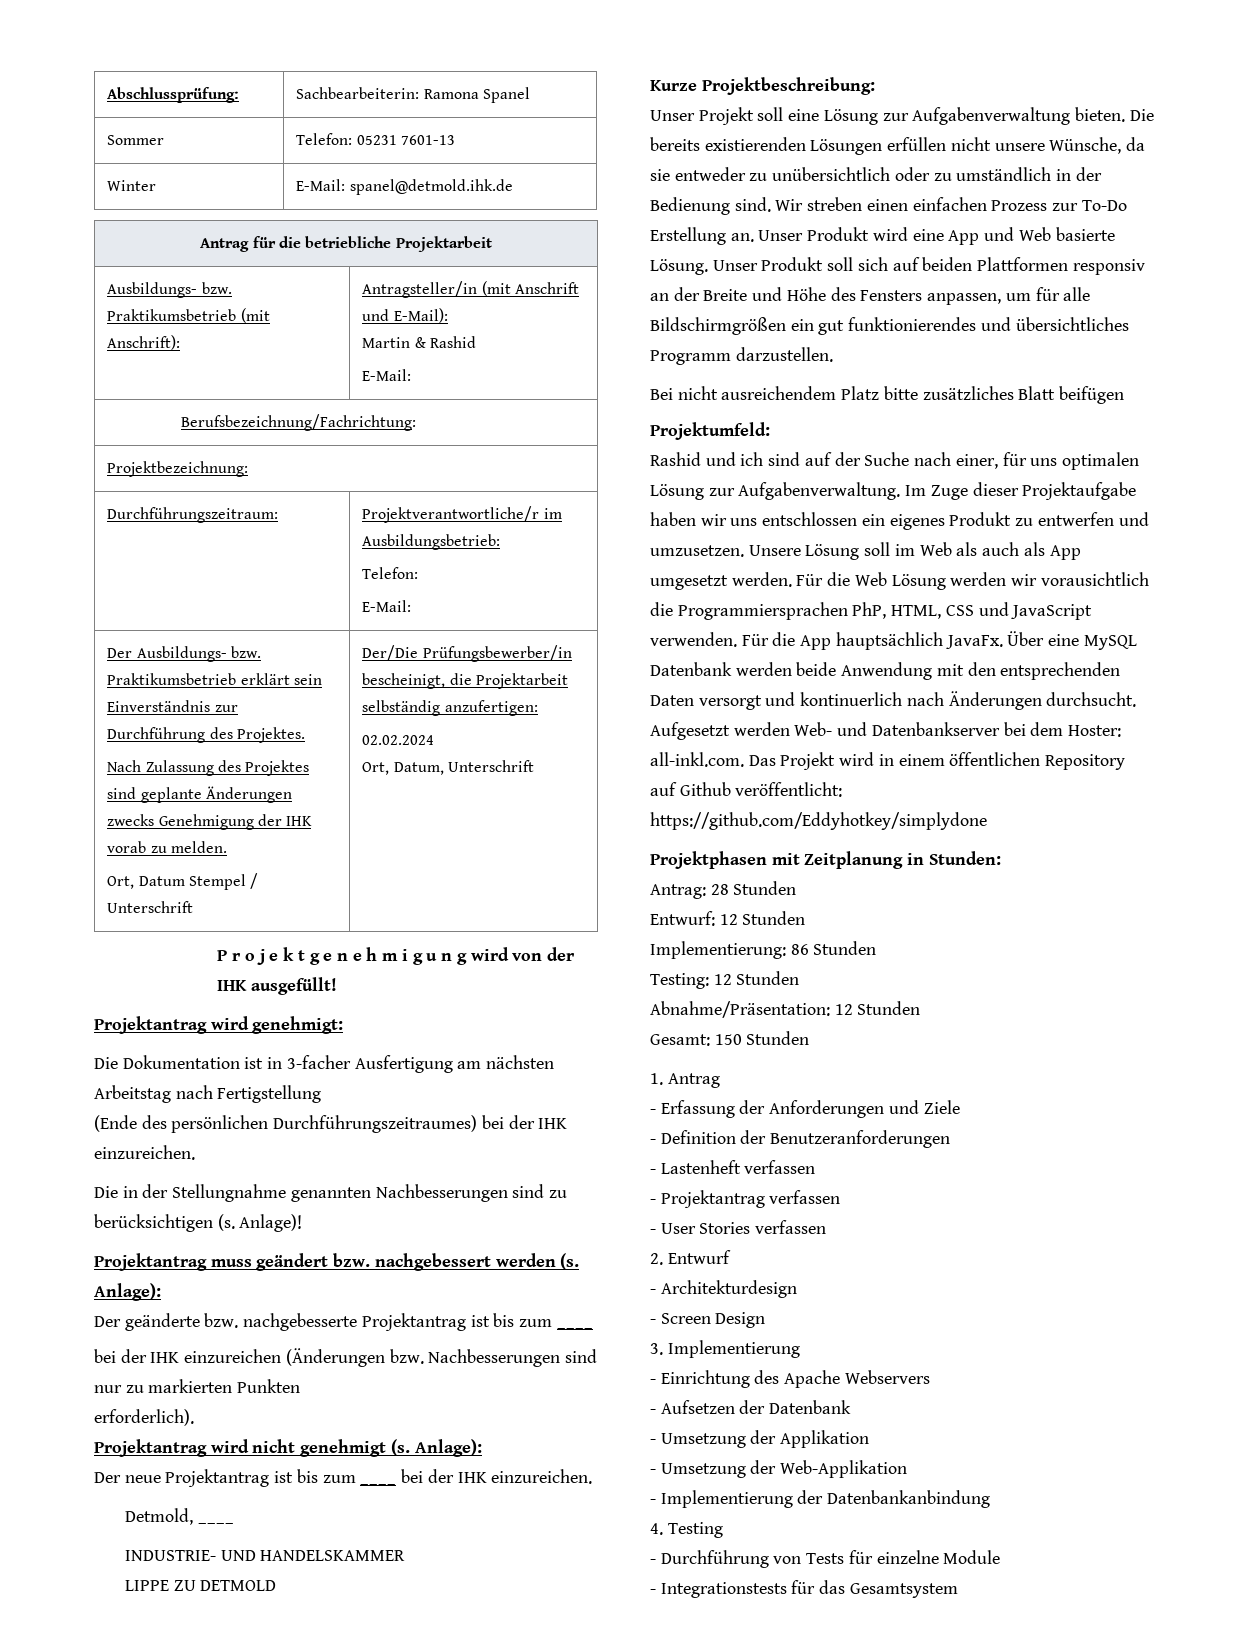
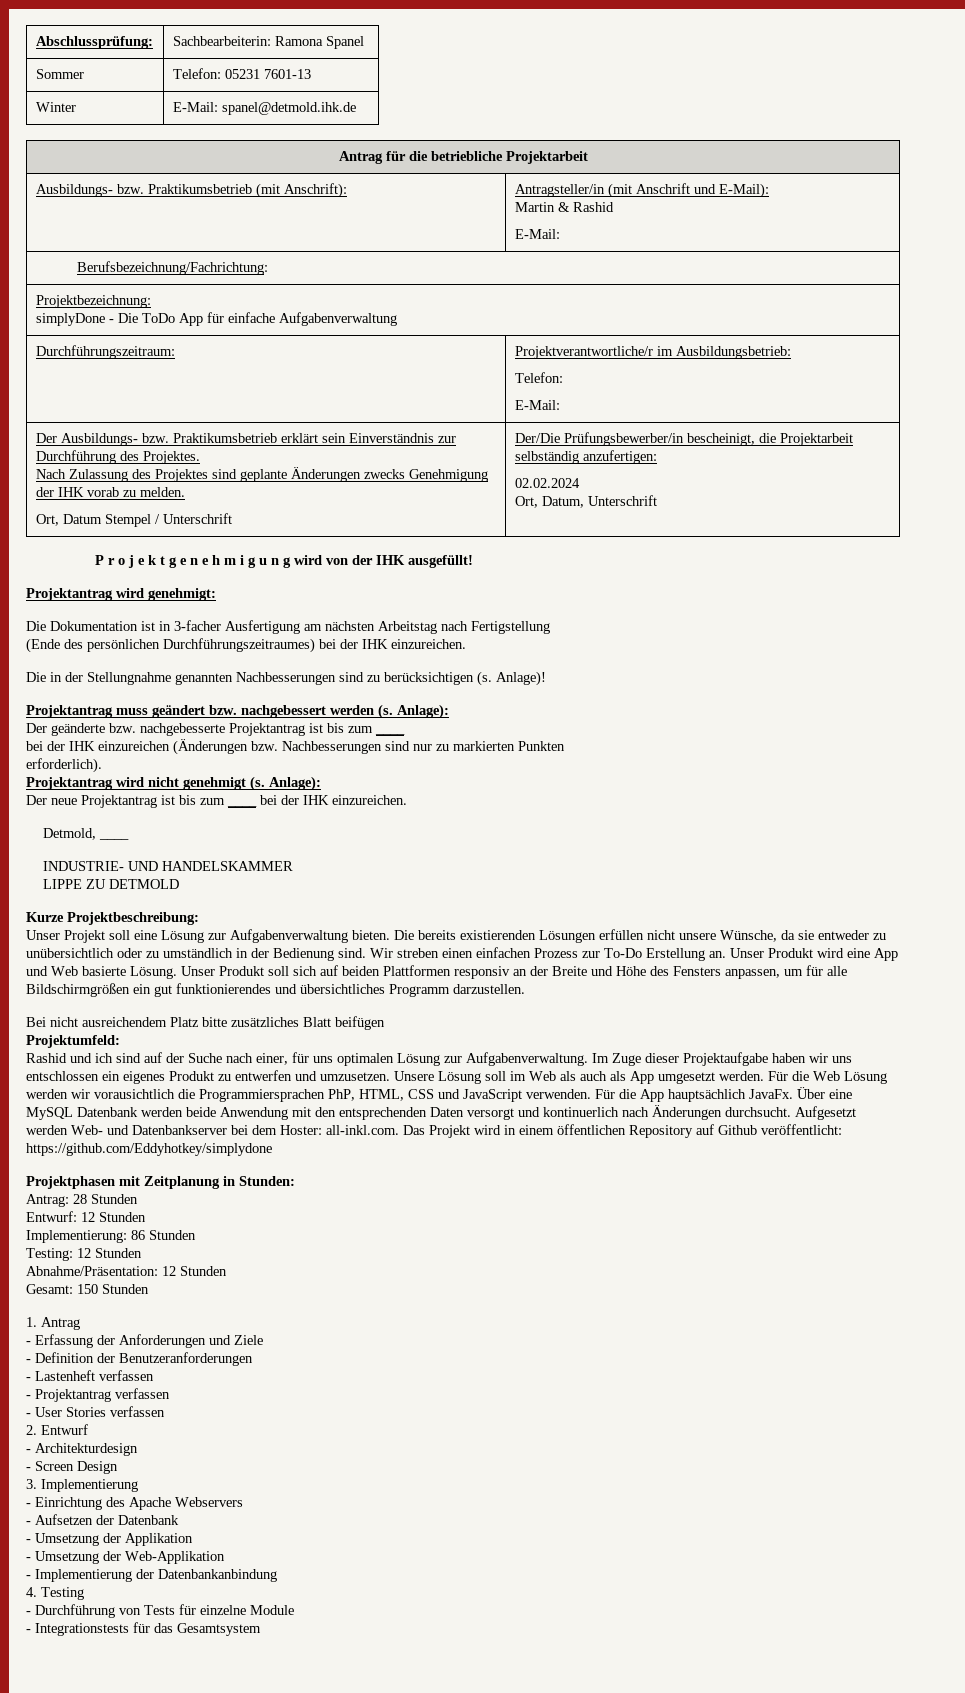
  Projektbezeichnung:
+ simplyDone - Die ToDo App für einfache Aufgabenverwaltung

